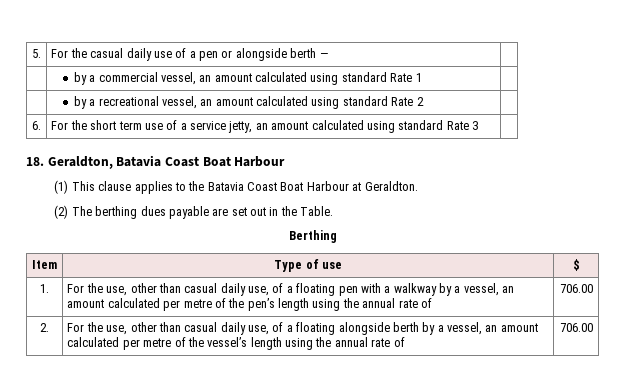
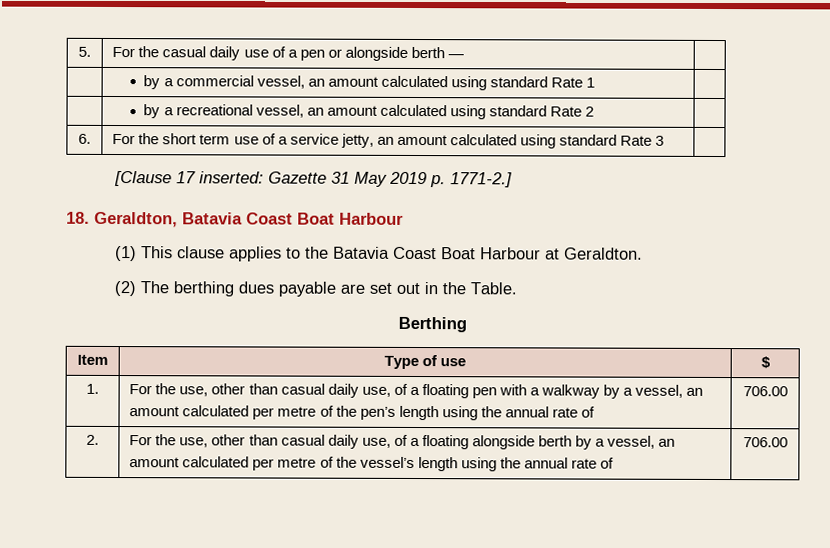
+ [Clause 17 inserted: Gazette 31 May 2019 p. 1771-2.]

